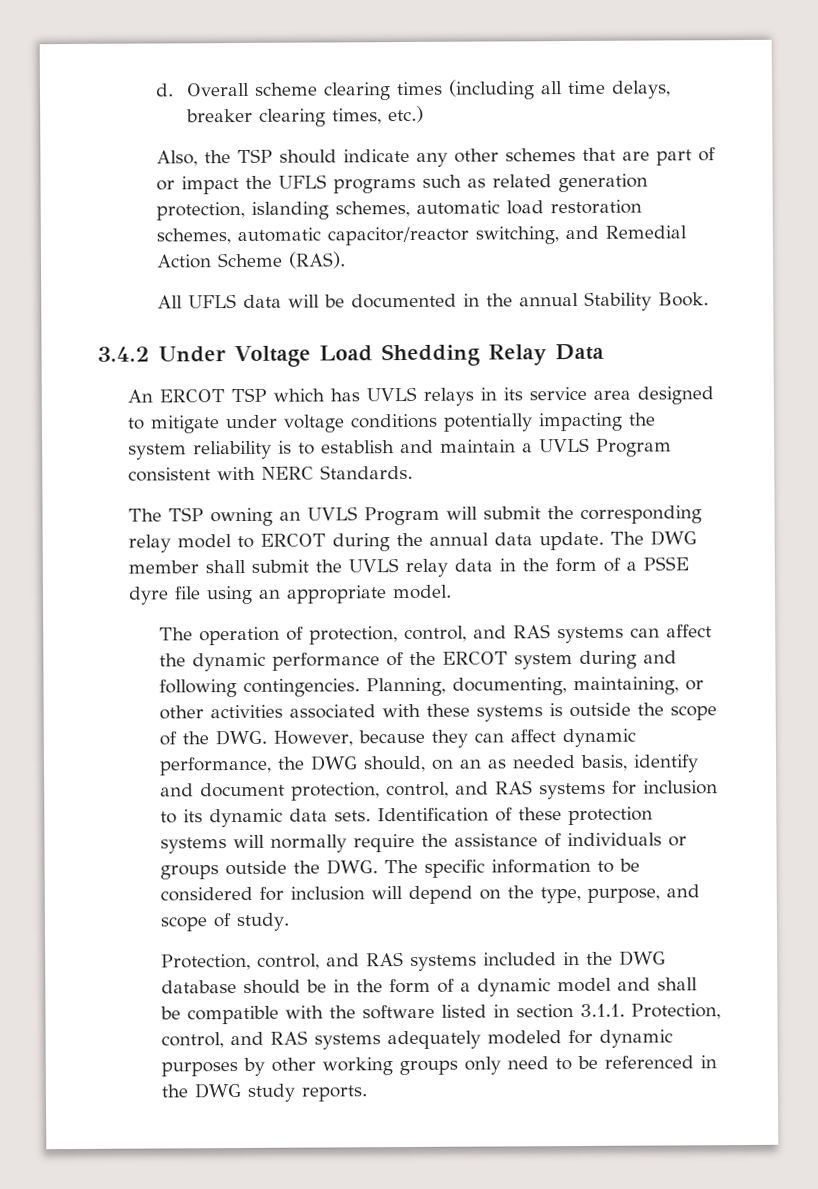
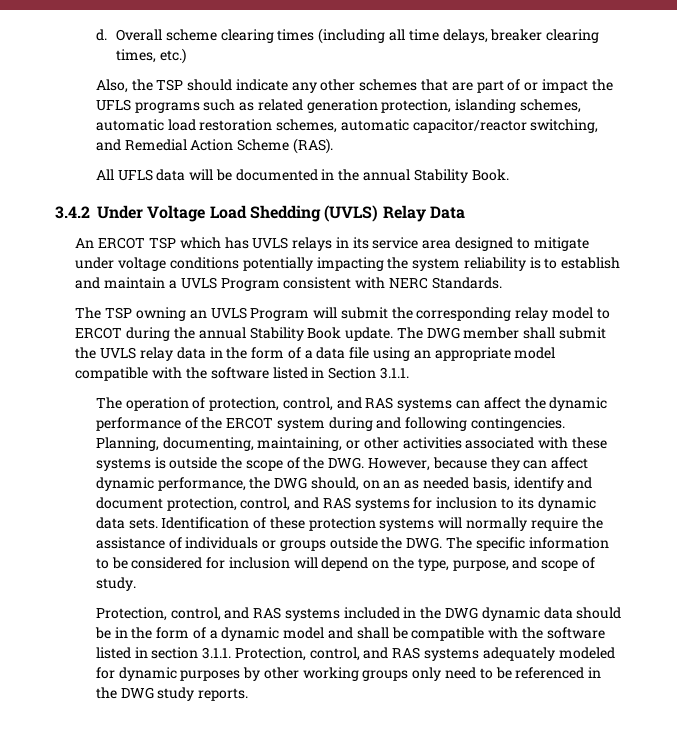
- 3.4.2 Under Voltage Load Shedding Relay Data
+ 3.4.2 Under Voltage Load Shedding (UVLS) Relay Data
- The TSP owning an UVLS Program will submit the corresponding relay model to ERCOT during the annual data update.
+ The TSP owning an UVLS Program will submit the corresponding relay model to ERCOT during the annual Stability Book update.
- The DWG member shall submit the UVLS relay data in the form of a PSSE dyre file using an appropriate model.
+ The DWG member shall submit the UVLS relay data in the form of a data file using an appropriate model compatible with the software listed in Section 3.1.1.
- Protection, control, and RAS systems included in the DWG database should be in the form of a dynamic model and shall be compatible with the software listed in section 3.1.1. Protection, control, and RAS systems adequately modeled for dynamic purposes by other working groups only need to be referenced in the DWG study reports.
+ Protection, control, and RAS systems included in the DWG dynamic data should be in the form of a dynamic model and shall be compatible with the software listed in section 3.1.1. Protection, control, and RAS systems adequately modeled for dynamic purposes by other working groups only need to be referenced in the DWG study reports.

